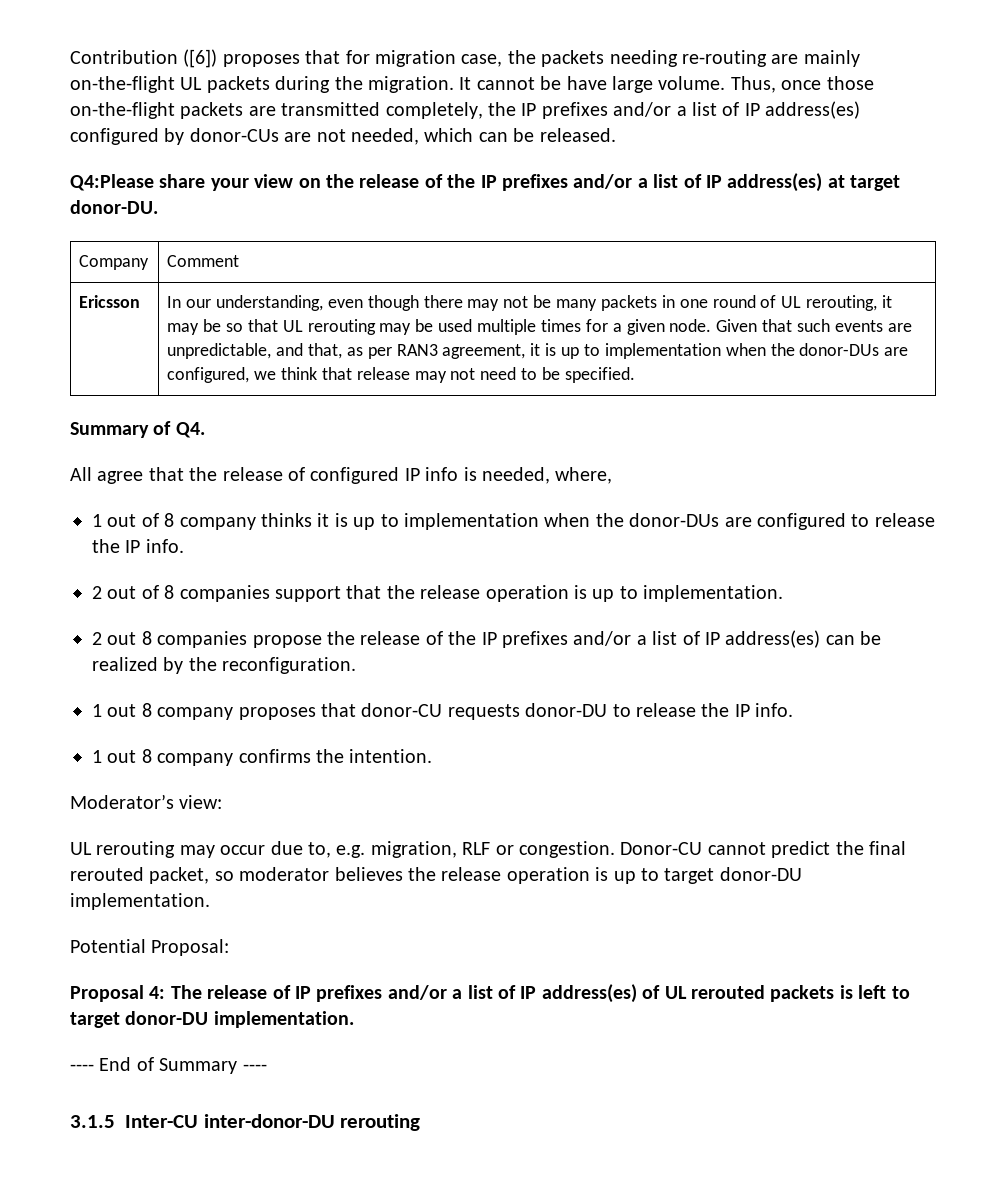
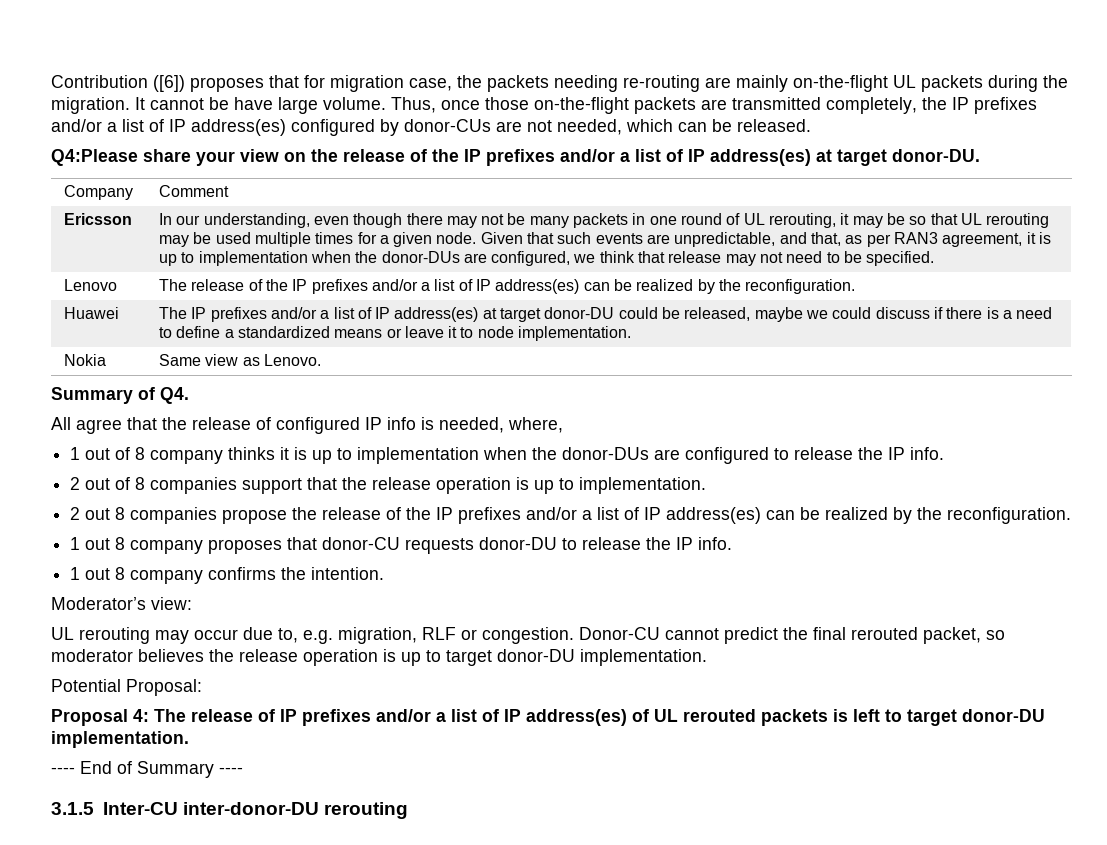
+ Lenovo | The release of the IP prefixes and/or a list of IP address(es) can be realized by the reconfiguration.
+ Huawei | The IP prefixes and/or a list of IP address(es) at target donor-DU could be released, maybe we could discuss if there is a need to define a standardized means or leave it to node implementation.
+ Nokia | Same view as Lenovo.

